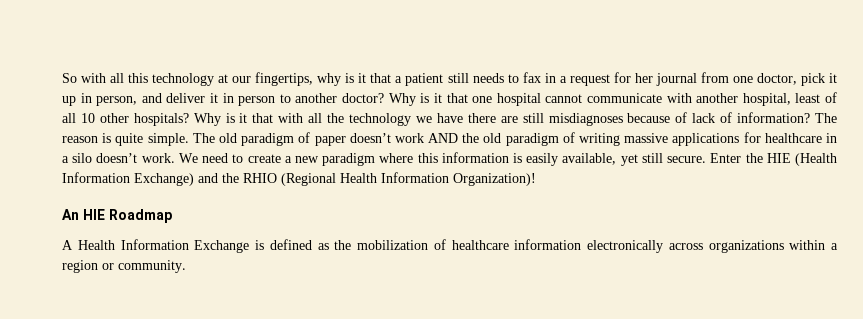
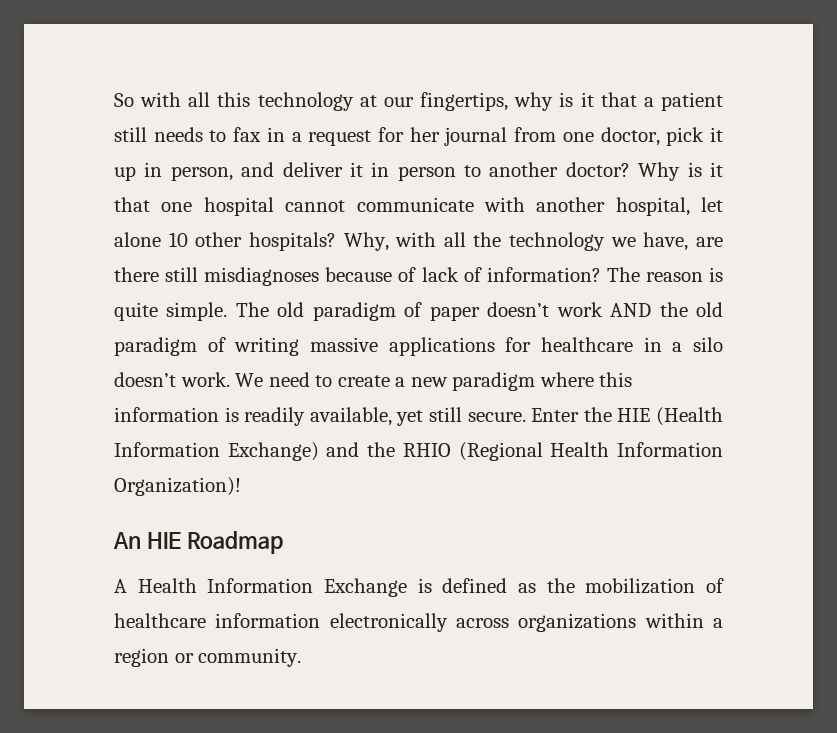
- Why is it that one hospital cannot communicate with another hospital, least of all 10 other hospitals? Why is it that with all the technology we have there are still misdiagnoses because of lack of information?
+ Why is it that one hospital cannot communicate with another hospital, let alone 10 other hospitals? Why, with all the technology we have, are there still misdiagnoses because of lack of information?
- We need to create a new paradigm where this information is easily available, yet still secure.
+ We need to create a new paradigm where this information is readily available, yet still secure.

